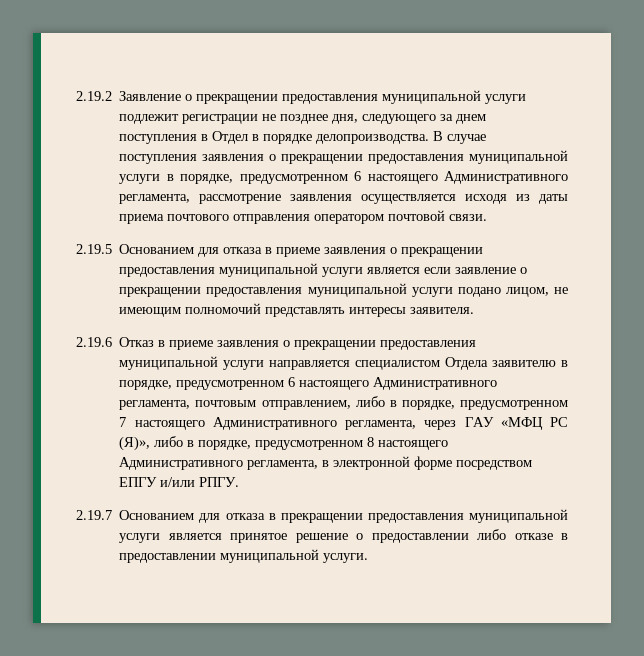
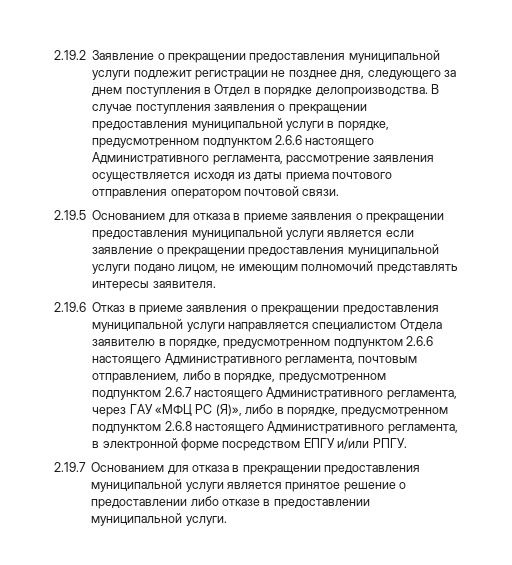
- В случае поступления заявления о прекращении предоставления муниципальной услуги в порядке, предусмотренном 6 настоящего Административного регламента, рассмотрение заявления осуществляется исходя из даты приема почтового отправления оператором почтовой связи.
+ В случае поступления заявления о прекращении предоставления муниципальной услуги в порядке, предусмотренном подпунктом 2.6.6 настоящего Административного регламента, рассмотрение заявления осуществляется исходя из даты приема почтового отправления оператором почтовой связи.
- 2.19.6 Отказ в приеме заявления о прекращении предоставления муниципальной услуги направляется специалистом Отдела заявителю в порядке, предусмотренном 6 настоящего Административного регламента, почтовым отправлением, либо в порядке, предусмотренном 7 настоящего Административного регламента, через ГАУ «МФЦ РС (Я)», либо в порядке, предусмотренном 8 настоящего Административного регламента, в электронной форме посредством ЕПГУ и/или РПГУ.
+ 2.19.6 Отказ в приеме заявления о прекращении предоставления муниципальной услуги направляется специалистом Отдела заявителю в порядке, предусмотренном подпунктом 2.6.6 настоящего Административного регламента, почтовым отправлением, либо в порядке, предусмотренном подпунктом 2.6.7 настоящего Административного регламента, через ГАУ «МФЦ РС (Я)», либо в порядке, предусмотренном подпунктом 2.6.8 настоящего Административного регламента, в электронной форме посредством ЕПГУ и/или РПГУ.

